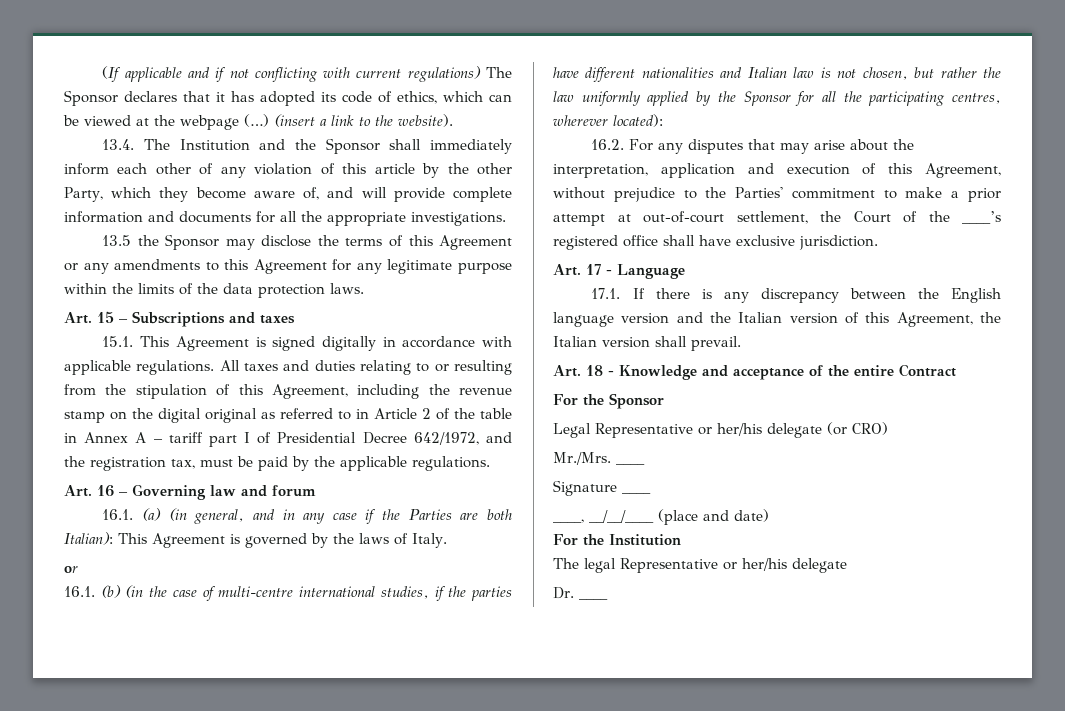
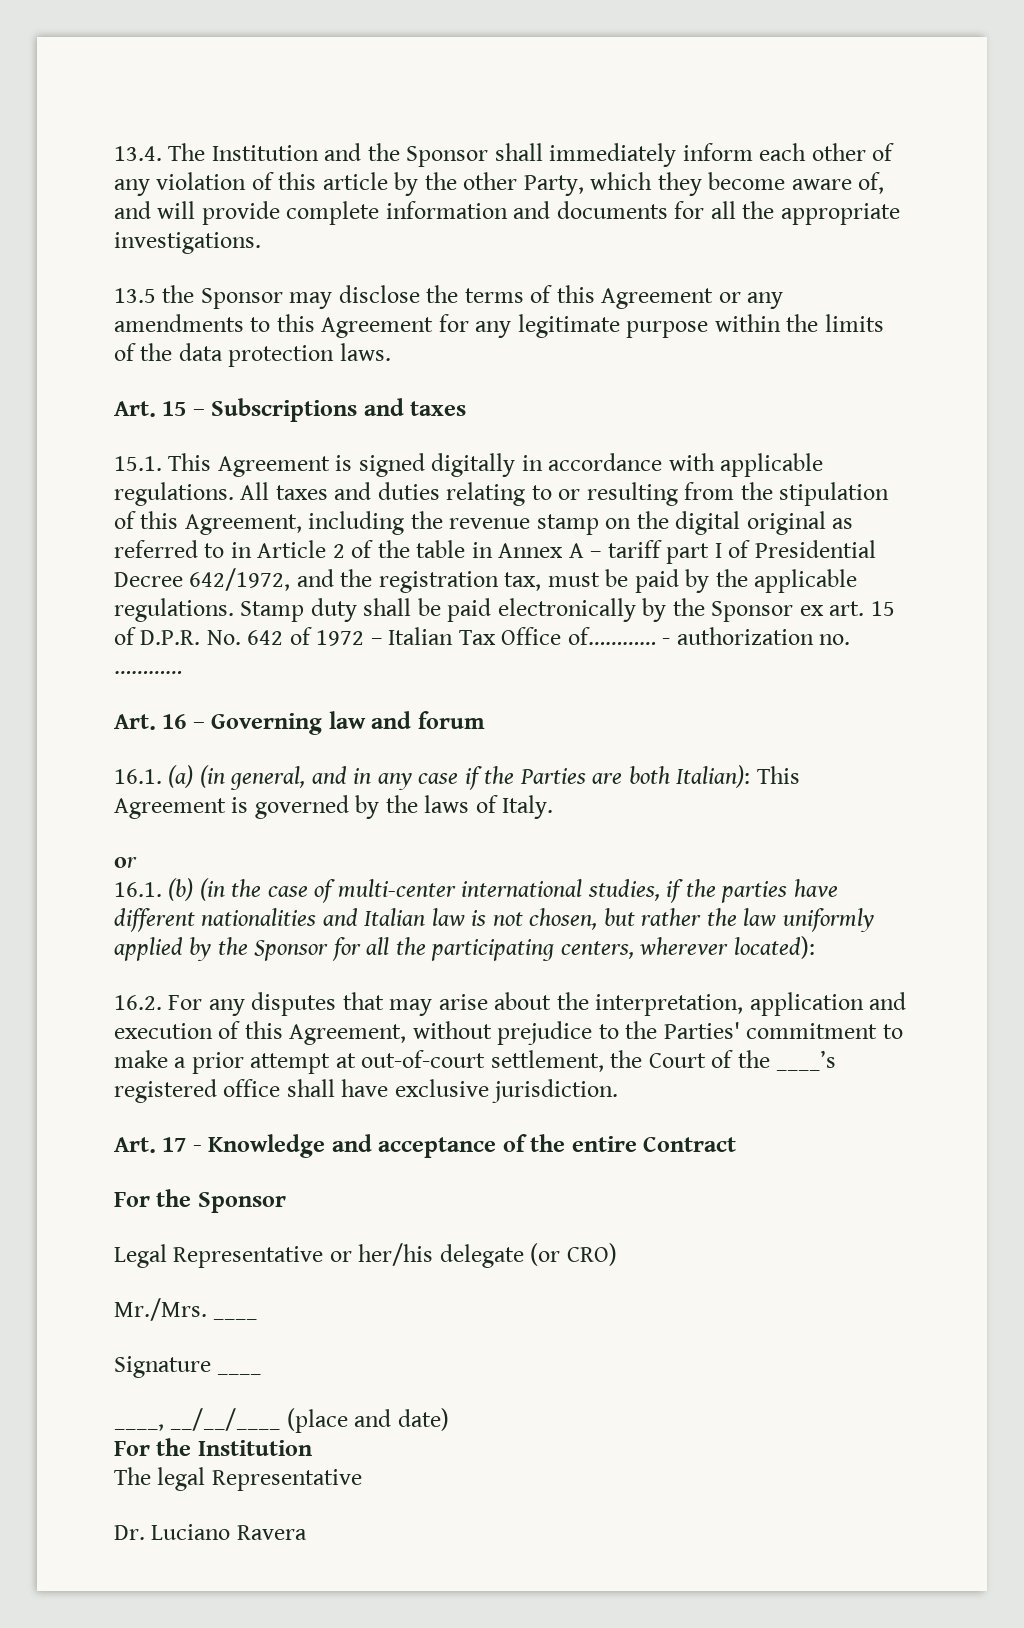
- (If applicable and if not conflicting with current regulations) The Sponsor declares that it has adopted its code of ethics, which can be viewed at the webpage (…) (insert a link to the website).
+ Stamp duty shall be paid electronically by the Sponsor ex art. 15 of D.P.R. No. 642 of 1972 – Italian Tax Office of………… - authorization no. …………
- 16.1. (b) (in the case of multi-centre international studies, if the parties have different nationalities and Italian law is not chosen, but rather the law uniformly applied by the Sponsor for all the participating centres, wherever located):
+ 16.1. (b) (in the case of multi-center international studies, if the parties have different nationalities and Italian law is not chosen, but rather the law uniformly applied by the Sponsor for all the participating centers, wherever located):
- Art. 17 - Language
- 17.1. If there is any discrepancy between the English language version and the Italian version of this Agreement, the Italian version shall prevail.
- Art. 18 - Knowledge and acceptance of the entire Contract
+ Art. 17 - Knowledge and acceptance of the entire Contract
- The legal Representative or her/his delegate
+ The legal Representative
- Dr. ____
+ Dr. Luciano Ravera

